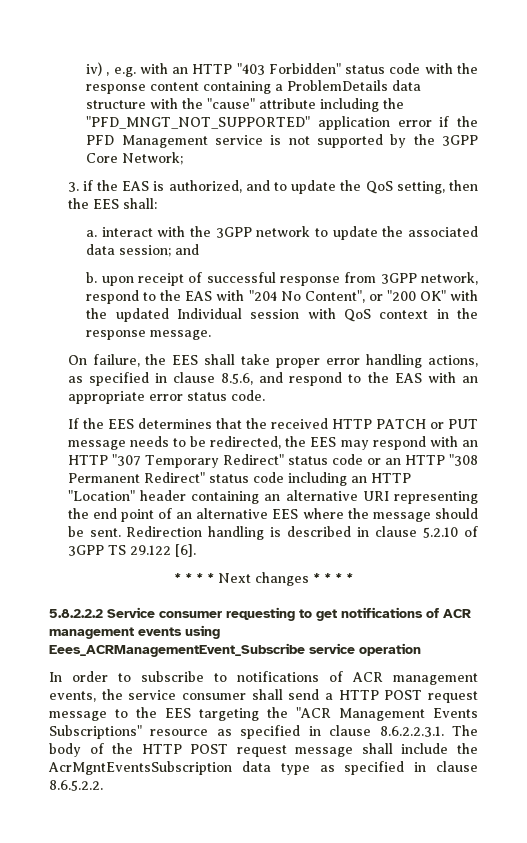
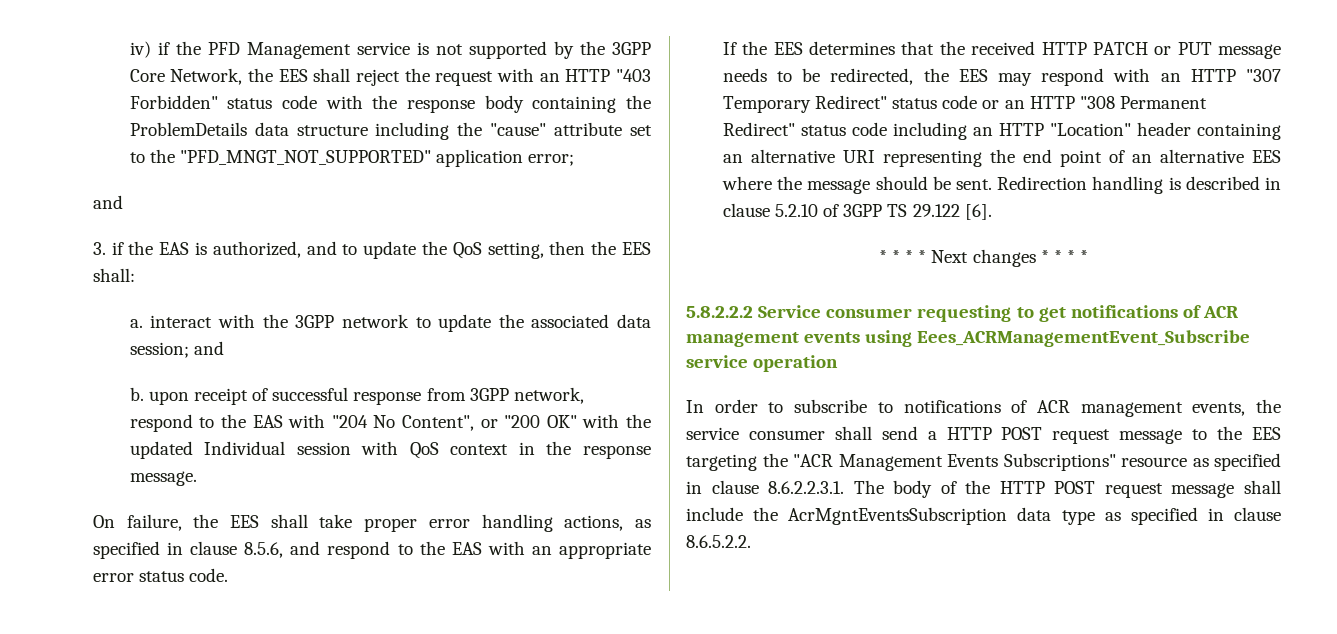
- iv) , e.g. with an HTTP "403 Forbidden" status code with the response content containing a ProblemDetails data structure with the "cause" attribute including the "PFD_MNGT_NOT_SUPPORTED" application error if the PFD Management service is not supported by the 3GPP Core Network;
+ iv) if the PFD Management service is not supported by the 3GPP Core Network, the EES shall reject the request with an HTTP "403 Forbidden" status code with the response body containing the ProblemDetails data structure including the "cause" attribute set to the "PFD_MNGT_NOT_SUPPORTED" application error;
+ and

